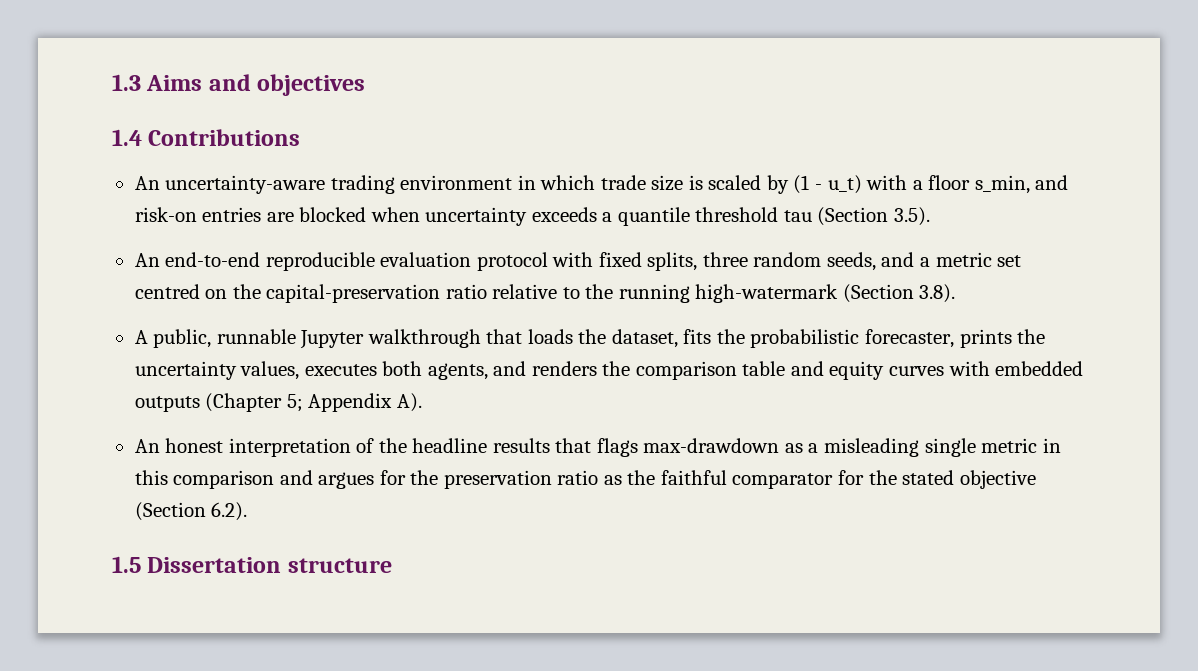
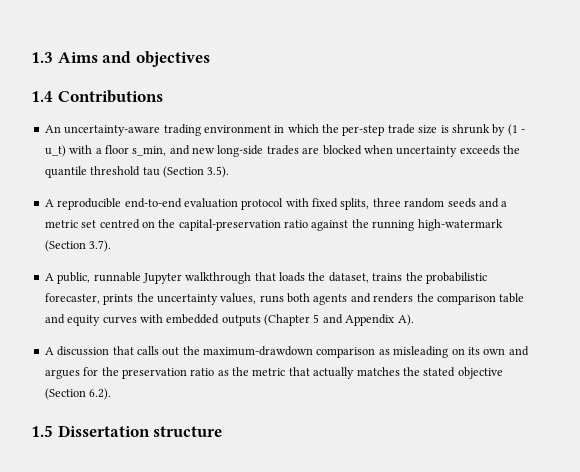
- An uncertainty-aware trading environment in which trade size is scaled by (1 - u_t) with a floor s_min, and risk-on entries are blocked when uncertainty exceeds a quantile threshold tau (Section 3.5).
+ An uncertainty-aware trading environment in which the per-step trade size is shrunk by (1 - u_t) with a floor s_min, and new long-side trades are blocked when uncertainty exceeds the quantile threshold tau (Section 3.5).
- An end-to-end reproducible evaluation protocol with fixed splits, three random seeds, and a metric set centred on the capital-preservation ratio relative to the running high-watermark (Section 3.8).
+ A reproducible end-to-end evaluation protocol with fixed splits, three random seeds and a metric set centred on the capital-preservation ratio against the running high-watermark (Section 3.7).
- A public, runnable Jupyter walkthrough that loads the dataset, fits the probabilistic forecaster, prints the uncertainty values, executes both agents, and renders the comparison table and equity curves with embedded outputs (Chapter 5; Appendix A).
+ A public, runnable Jupyter walkthrough that loads the dataset, trains the probabilistic forecaster, prints the uncertainty values, runs both agents and renders the comparison table and equity curves with embedded outputs (Chapter 5 and Appendix A).
- An honest interpretation of the headline results that flags max-drawdown as a misleading single metric in this comparison and argues for the preservation ratio as the faithful comparator for the stated objective (Section 6.2).
+ A discussion that calls out the maximum-drawdown comparison as misleading on its own and argues for the preservation ratio as the metric that actually matches the stated objective (Section 6.2).

